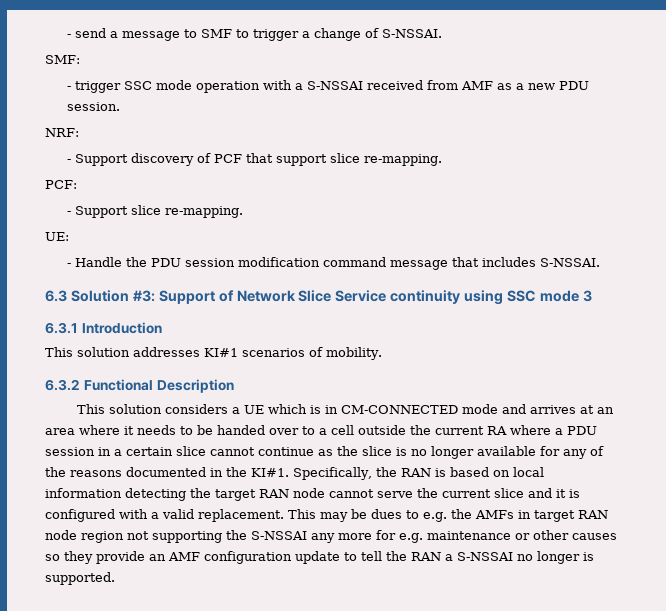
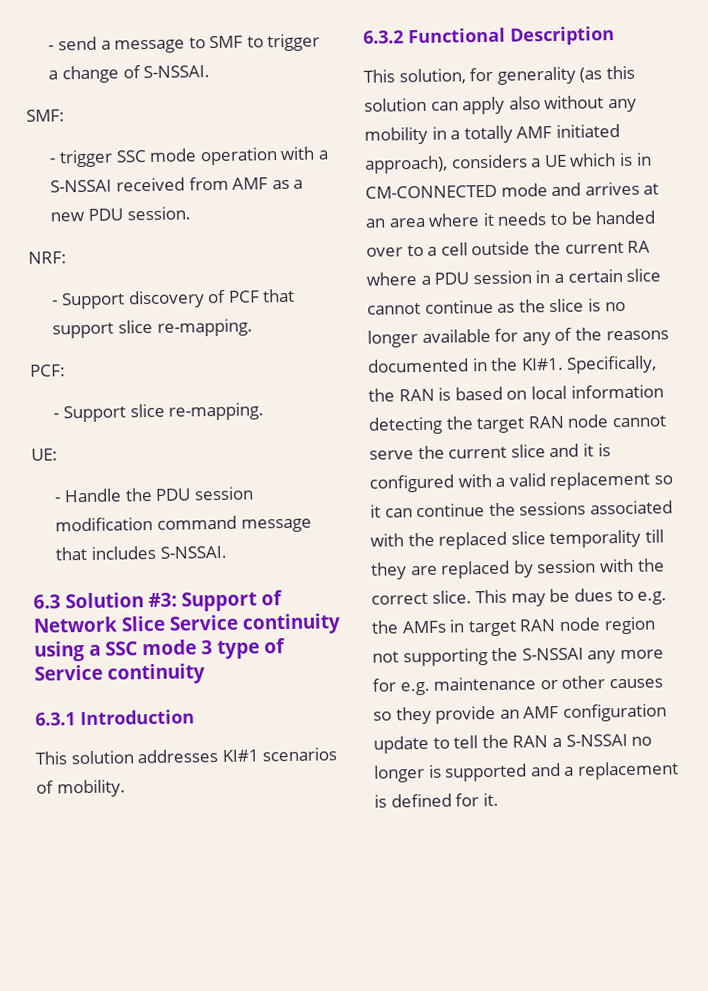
- 6.3 Solution #3: Support of Network Slice Service continuity using SSC mode 3
+ 6.3 Solution #3: Support of Network Slice Service continuity using a SSC mode 3 type of Service continuity
- This solution considers a UE which is in CM-CONNECTED mode and arrives at an area where it needs to be handed over to a cell outside the current RA where a PDU session in a certain slice cannot continue as the slice is no longer available for any of the reasons documented in the KI#1.
+ This solution, for generality (as this solution can apply also without any mobility in a totally AMF initiated approach), considers a UE which is in CM-CONNECTED mode and arrives at an area where it needs to be handed over to a cell outside the current RA where a PDU session in a certain slice cannot continue as the slice is no longer available for any of the reasons documented in the KI#1.
- Specifically, the RAN is based on local information detecting the target RAN node cannot serve the current slice and it is configured with a valid replacement.
+ Specifically, the RAN is based on local information detecting the target RAN node cannot serve the current slice and it is configured with a valid replacement so it can continue the sessions associated with the replaced slice temporality till they are replaced by session with the correct slice.
- This may be dues to e.g. the AMFs in target RAN node region not supporting the S-NSSAI any more for e.g. maintenance or other causes so they provide an AMF configuration update to tell the RAN a S-NSSAI no longer is supported.
+ This may be dues to e.g. the AMFs in target RAN node region not supporting the S-NSSAI any more for e.g. maintenance or other causes so they provide an AMF configuration update to tell the RAN a S-NSSAI no longer is supported and a replacement is defined for it.

